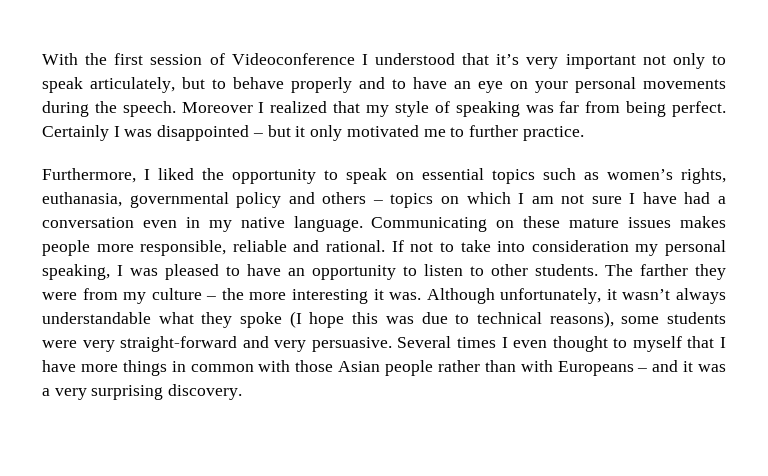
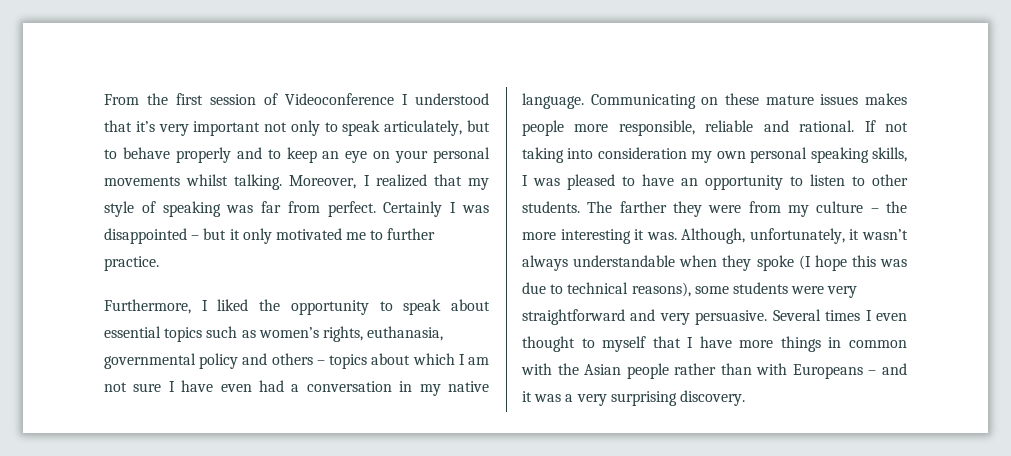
- With the first session of Videoconference I understood that it’s very important not only to speak articulately, but to behave properly and to have an eye on your personal movements during the speech. Moreover I realized that my style of speaking was far from being perfect.
+ From the first session of Videoconference I understood that it’s very important not only to speak articulately, but to behave properly and to keep an eye on your personal movements whilst talking. Moreover, I realized that my style of speaking was far from perfect.
- Furthermore, I liked the opportunity to speak on essential topics such as women’s rights, euthanasia, governmental policy and others – topics on which I am not sure I have had a conversation even in my native language.
+ Furthermore, I liked the opportunity to speak about essential topics such as women’s rights, euthanasia, governmental policy and others – topics about which I am not sure I have even had a conversation in my native language.
- If not to take into consideration my personal speaking, I was pleased to have an opportunity to listen to other students.
+ If not taking into consideration my own personal speaking skills, I was pleased to have an opportunity to listen to other students.
- Although unfortunately, it wasn’t always understandable what they spoke (I hope this was due to technical reasons), some students were very straight-forward and very persuasive.
+ Although, unfortunately, it wasn’t always understandable when they spoke (I hope this was due to technical reasons), some students were very straightforward and very persuasive.
- Several times I even thought to myself that I have more things in common with those Asian people rather than with Europeans – and it was a very surprising discovery.
+ Several times I even thought to myself that I have more things in common with the Asian people rather than with Europeans – and it was a very surprising discovery.

